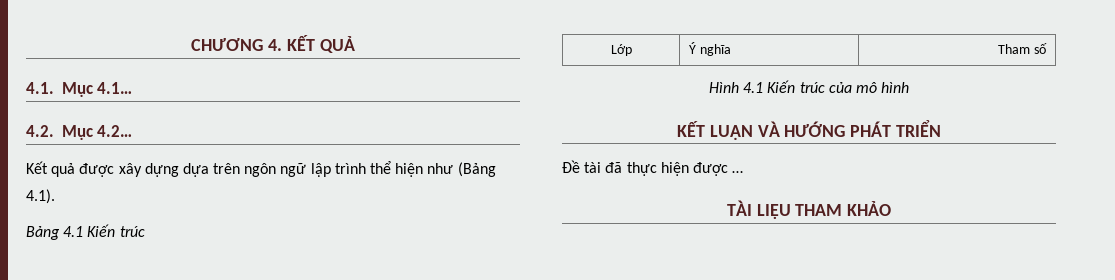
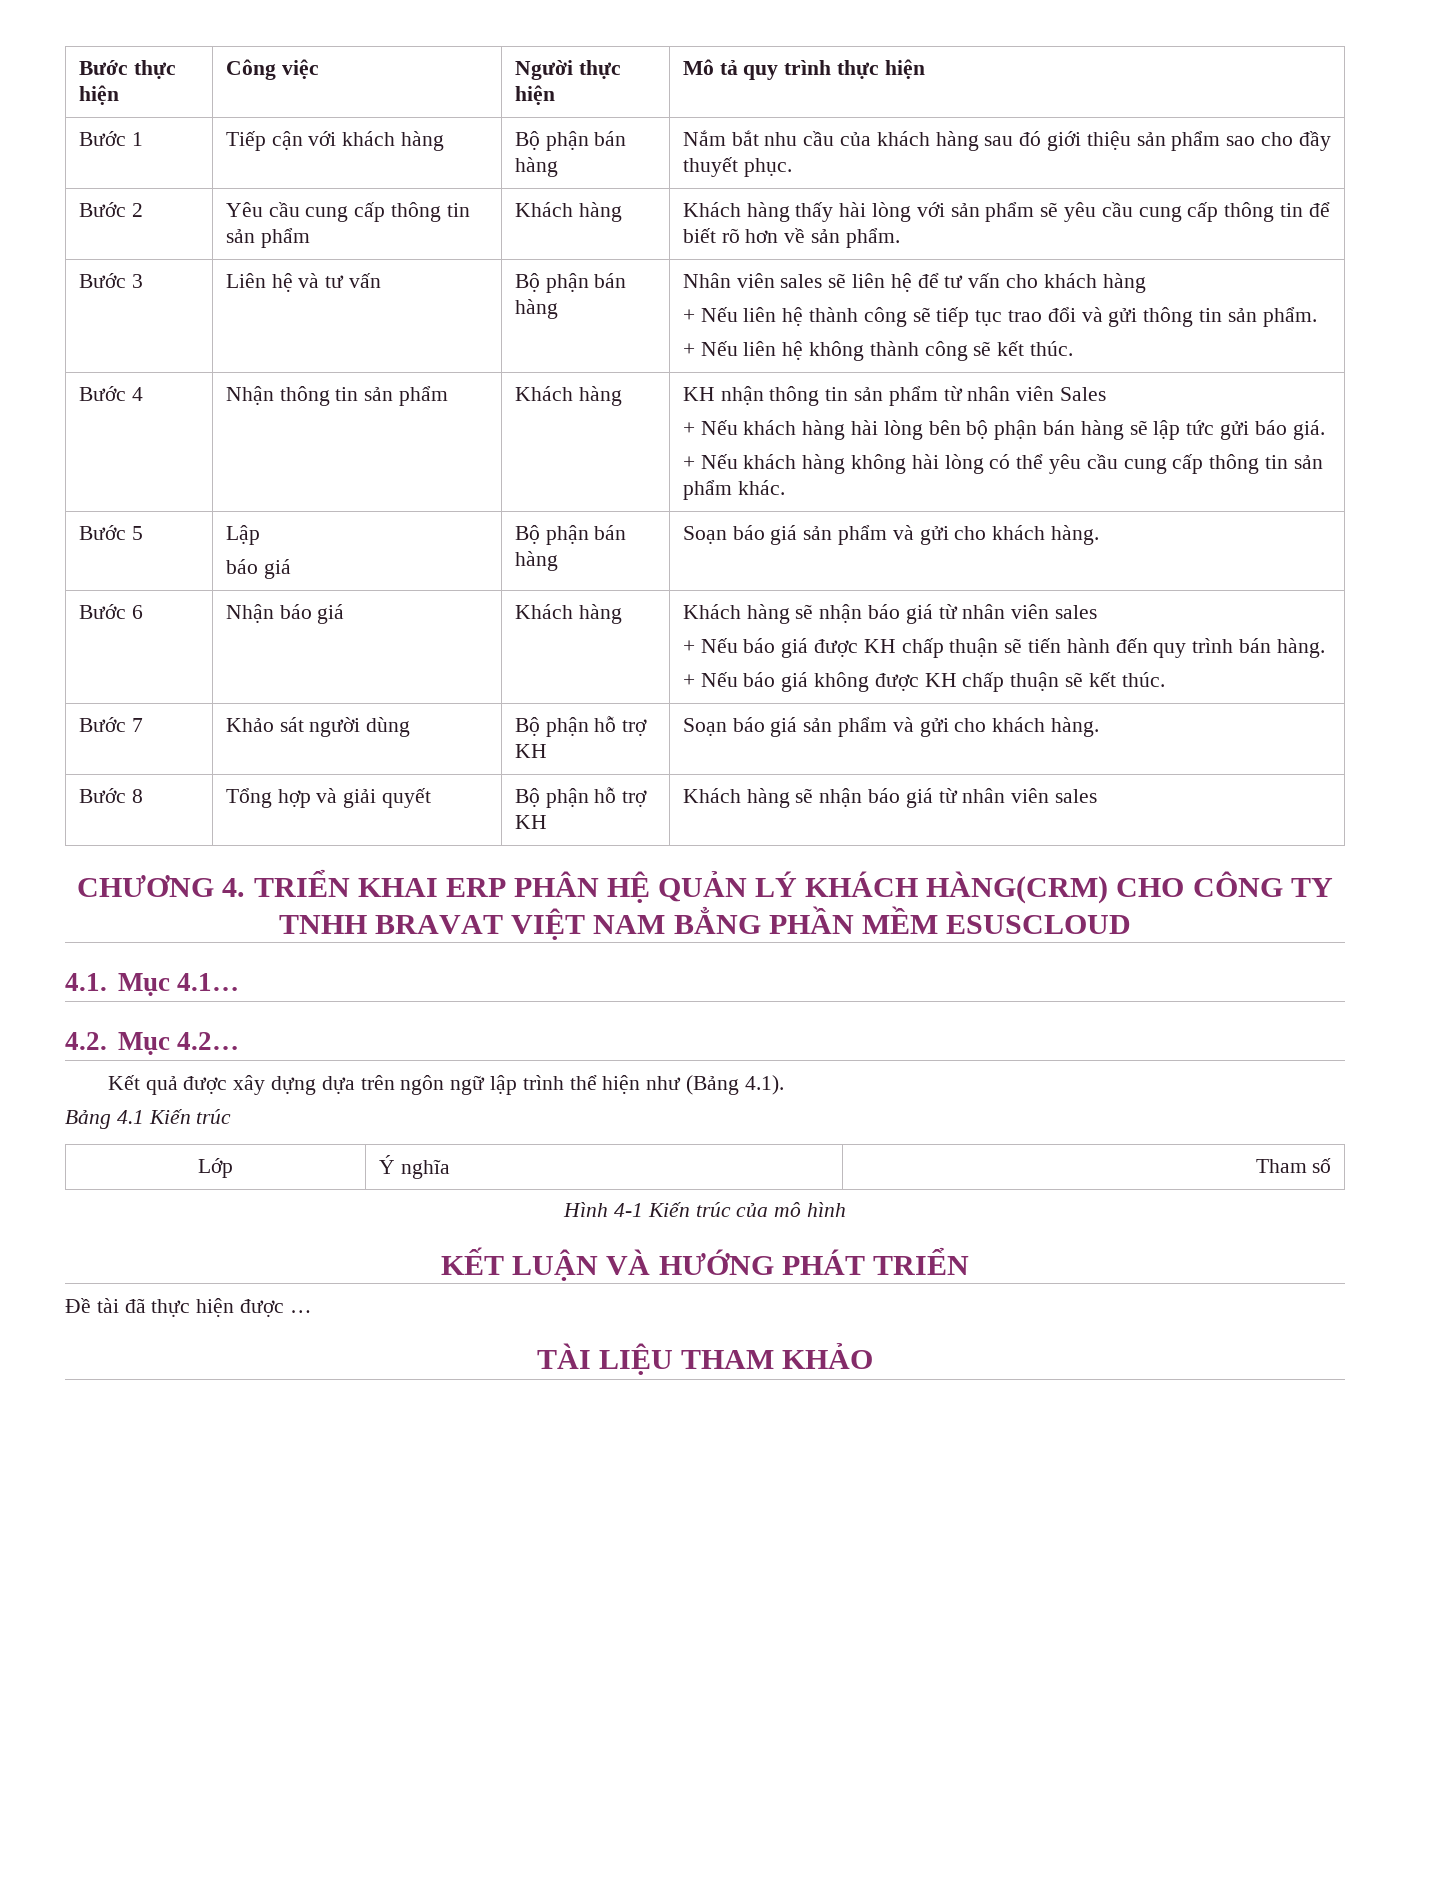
- CHƯƠNG 4. KẾT QUẢ
+ Bước thực hiện | Công việc | Người thực hiện | Mô tả quy trình thực hiện
+ Bước 1 | Tiếp cận với khách hàng | Bộ phận bán hàng | Nắm bắt nhu cầu của khách hàng sau đó giới thiệu sản phẩm sao cho đầy thuyết phục.
+ Bước 2 | Yêu cầu cung cấp thông tin sản phẩm | Khách hàng | Khách hàng thấy hài lòng với sản phẩm sẽ yêu cầu cung cấp thông tin để biết rõ hơn về sản phẩm.
+ Bước 3 | Liên hệ và tư vấn | Bộ phận bán hàng | Nhân viên sales sẽ liên hệ để tư vấn cho khách hàng
+ + Nếu liên hệ thành công sẽ tiếp tục trao đổi và gửi thông tin sản phẩm.
+ + Nếu liên hệ không thành công sẽ kết thúc.
+ Bước 4 | Nhận thông tin sản phẩm | Khách hàng | KH nhận thông tin sản phẩm từ nhân viên Sales
+ + Nếu khách hàng hài lòng bên bộ phận bán hàng sẽ lập tức gửi báo giá.
+ + Nếu khách hàng không hài lòng có thể yêu cầu cung cấp thông tin sản phẩm khác.
+ Bước 5 | Lập
+ báo giá | Bộ phận bán hàng | Soạn báo giá sản phẩm và gửi cho khách hàng.
+ Bước 6 | Nhận báo giá | Khách hàng | Khách hàng sẽ nhận báo giá từ nhân viên sales
+ + Nếu báo giá được KH chấp thuận sẽ tiến hành đến quy trình bán hàng.
+ + Nếu báo giá không được KH chấp thuận sẽ kết thúc.
+ Bước 7 | Khảo sát người dùng | Bộ phận hỗ trợ KH | Soạn báo giá sản phẩm và gửi cho khách hàng.
+ Bước 8 | Tổng hợp và giải quyết | Bộ phận hỗ trợ KH | Khách hàng sẽ nhận báo giá từ nhân viên sales
+ CHƯƠNG 4. TRIỂN KHAI ERP PHÂN HỆ QUẢN LÝ KHÁCH HÀNG(CRM) CHO CÔNG TY TNHH BRAVAT VIỆT NAM BẲNG PHẦN MỀM ESUSCLOUD
- Hình 4.1 Kiến trúc của mô hình
+ Hình 4-1 Kiến trúc của mô hình

